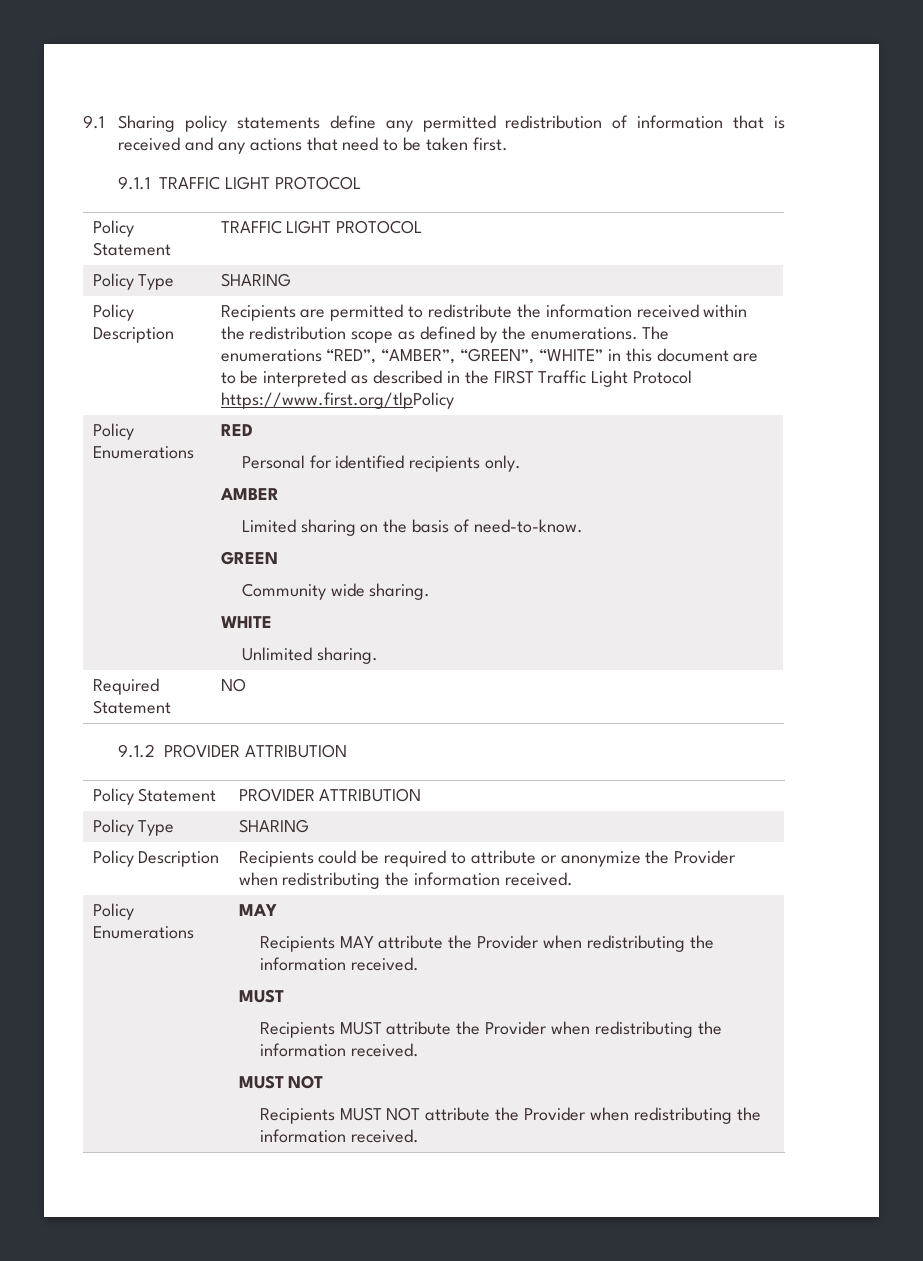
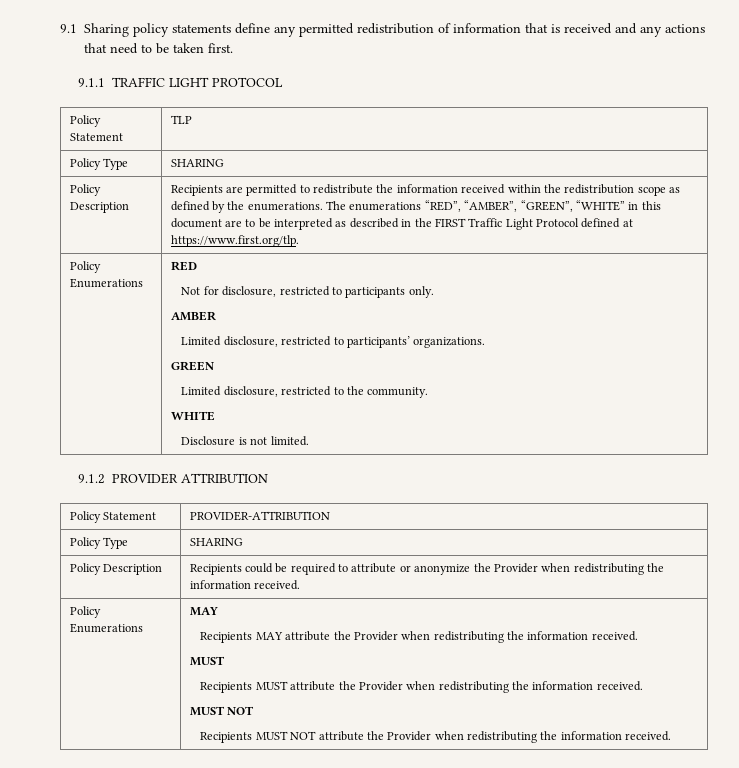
- Policy Statement | TRAFFIC LIGHT PROTOCOL
+ Policy Statement | TLP
- The enumerations “RED”, “AMBER”, “GREEN”, “WHITE” in this document are to be interpreted as described in the FIRST Traffic Light Protocol https://www.first.org/tlpPolicy
+ The enumerations “RED”, “AMBER”, “GREEN”, “WHITE” in this document are to be interpreted as described in the FIRST Traffic Light Protocol defined at https://www.first.org/tlp.
  Policy Enumerations | RED
- Personal for identified recipients only.
+ Not for disclosure, restricted to participants only.
  AMBER
- Limited sharing on the basis of need-to-know.
+ Limited disclosure, restricted to participants’ organizations.
  GREEN
- Community wide sharing.
+ Limited disclosure, restricted to the community.
  WHITE
- Unlimited sharing.
- Required Statement | NO
+ Disclosure is not limited.
- Policy Statement | PROVIDER ATTRIBUTION
+ Policy Statement | PROVIDER-ATTRIBUTION

